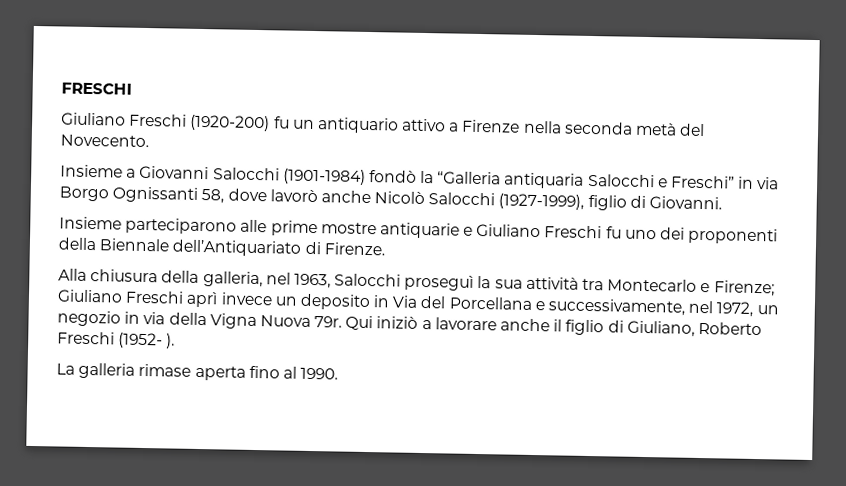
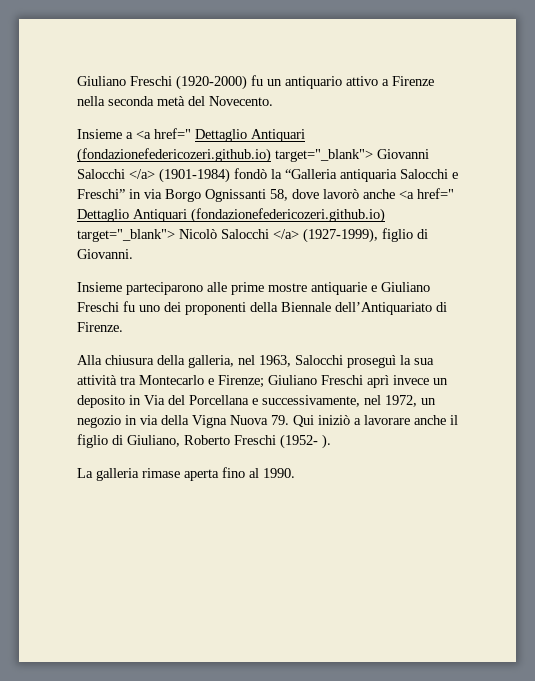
- FRESCHI
- Giuliano Freschi (1920-200) fu un antiquario attivo a Firenze nella seconda metà del Novecento.
+ Giuliano Freschi (1920-2000) fu un antiquario attivo a Firenze nella seconda metà del Novecento.
- Insieme a Giovanni Salocchi (1901-1984) fondò la “Galleria antiquaria Salocchi e Freschi” in via Borgo Ognissanti 58, dove lavorò anche Nicolò Salocchi (1927-1999), figlio di Giovanni.
+ Insieme a <a href=" Dettaglio Antiquari (fondazionefedericozeri.github.io) target="_blank"> Giovanni Salocchi </a> (1901-1984) fondò la “Galleria antiquaria Salocchi e Freschi” in via Borgo Ognissanti 58, dove lavorò anche <a href=" Dettaglio Antiquari (fondazionefedericozeri.github.io) target="_blank"> Nicolò Salocchi </a> (1927-1999), figlio di Giovanni.
- Alla chiusura della galleria, nel 1963, Salocchi proseguì la sua attività tra Montecarlo e Firenze; Giuliano Freschi aprì invece un deposito in Via del Porcellana e successivamente, nel 1972, un negozio in via della Vigna Nuova 79r. Qui iniziò a lavorare anche il figlio di Giuliano, Roberto Freschi (1952- ).
+ Alla chiusura della galleria, nel 1963, Salocchi proseguì la sua attività tra Montecarlo e Firenze; Giuliano Freschi aprì invece un deposito in Via del Porcellana e successivamente, nel 1972, un negozio in via della Vigna Nuova 79. Qui iniziò a lavorare anche il figlio di Giuliano, Roberto Freschi (1952- ).

